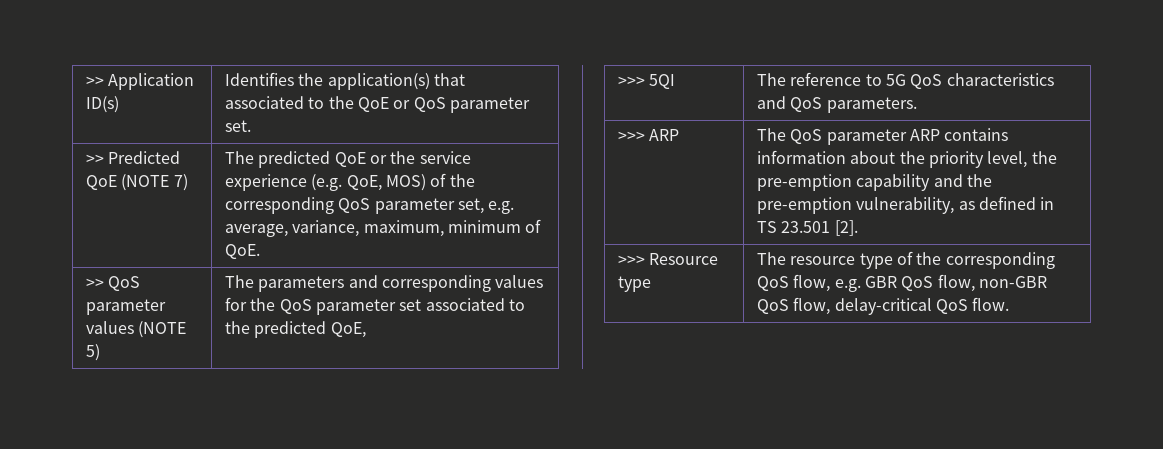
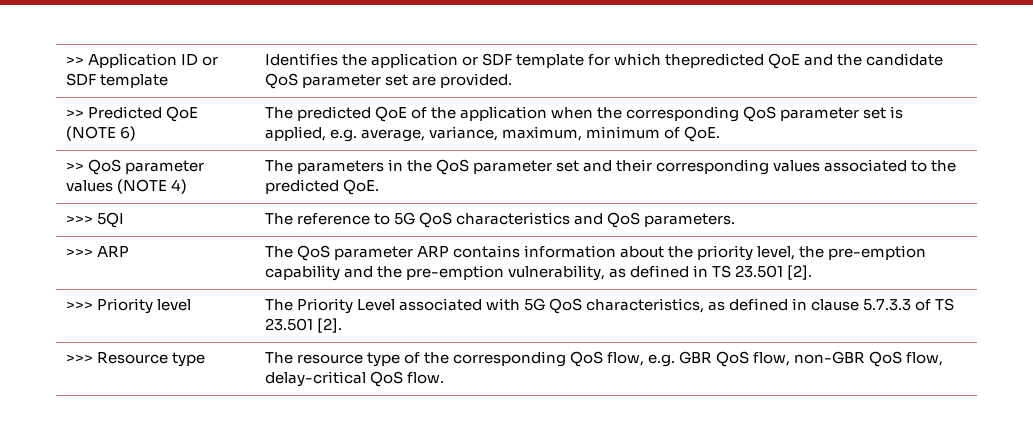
- >> Application ID(s) | Identifies the application(s) that associated to the QoE or QoS parameter set.
+ >> Application ID or SDF template | Identifies the application or SDF template for which thepredicted QoE and the candidate QoS parameter set are provided.
- >> Predicted QoE (NOTE 7) | The predicted QoE or the service experience (e.g. QoE, MOS) of the corresponding QoS parameter set, e.g. average, variance, maximum, minimum of QoE.
+ >> Predicted QoE (NOTE 6) | The predicted QoE of the application when the corresponding QoS parameter set is applied, e.g. average, variance, maximum, minimum of QoE.
- >> QoS parameter values (NOTE 5) | The parameters and corresponding values for the QoS parameter set associated to the predicted QoE,
+ >> QoS parameter values (NOTE 4) | The parameters in the QoS parameter set and their corresponding values associated to the predicted QoE.
+ >>> Priority level | The Priority Level associated with 5G QoS characteristics, as defined in clause 5.7.3.3 of TS 23.501 [2].

